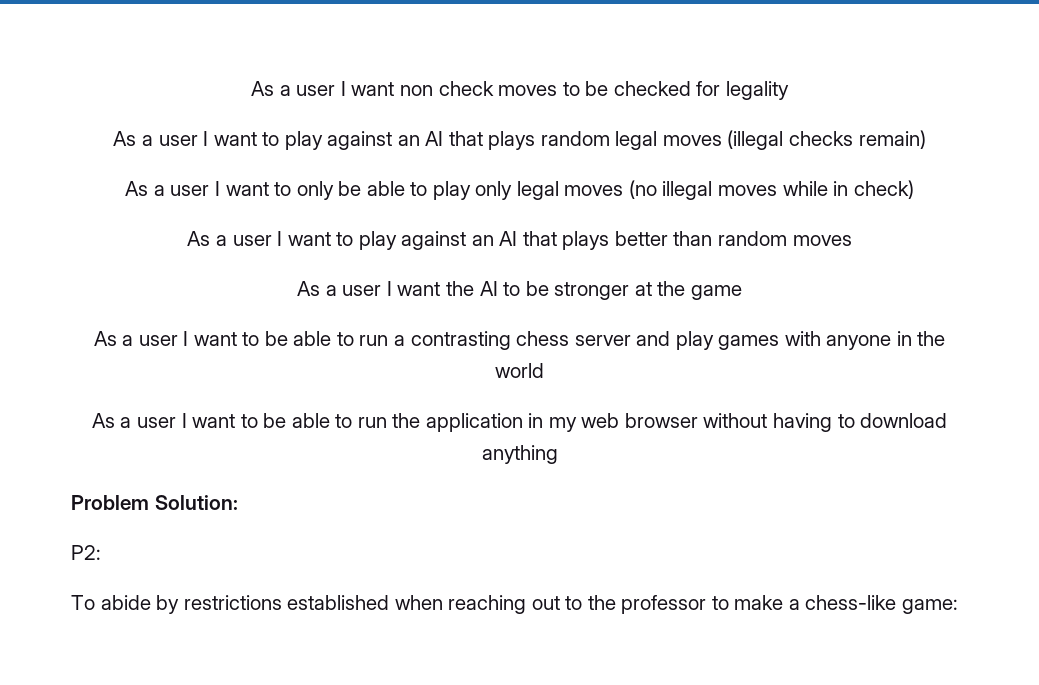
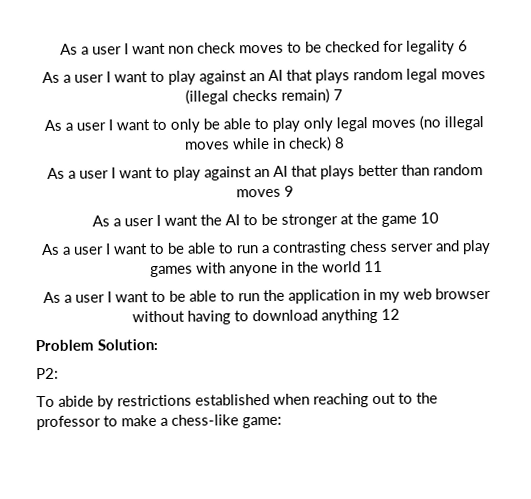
- As a user I want non check moves to be checked for legality
+ As a user I want non check moves to be checked for legality 6
- As a user I want to play against an AI that plays random legal moves (illegal checks remain)
+ As a user I want to play against an AI that plays random legal moves (illegal checks remain) 7
- As a user I want to only be able to play only legal moves (no illegal moves while in check)
+ As a user I want to only be able to play only legal moves (no illegal moves while in check) 8
- As a user I want to play against an AI that plays better than random moves
+ As a user I want to play against an AI that plays better than random moves 9
- As a user I want the AI to be stronger at the game
+ As a user I want the AI to be stronger at the game 10
- As a user I want to be able to run a contrasting chess server and play games with anyone in the world
+ As a user I want to be able to run a contrasting chess server and play games with anyone in the world 11
- As a user I want to be able to run the application in my web browser without having to download anything
+ As a user I want to be able to run the application in my web browser without having to download anything 12

